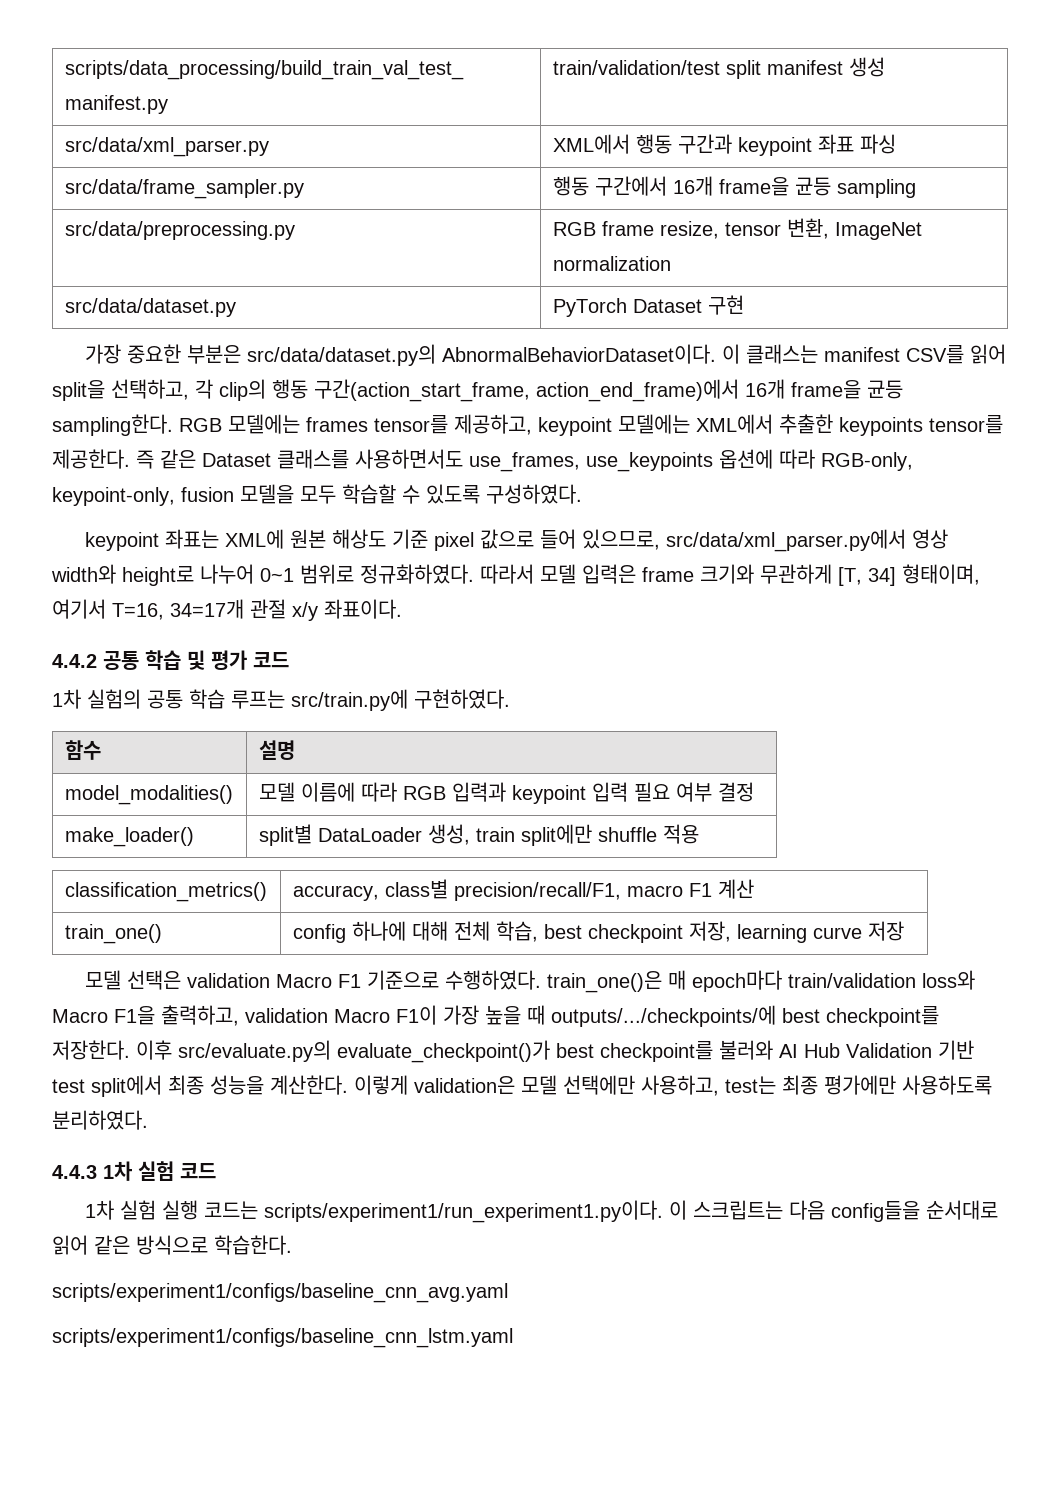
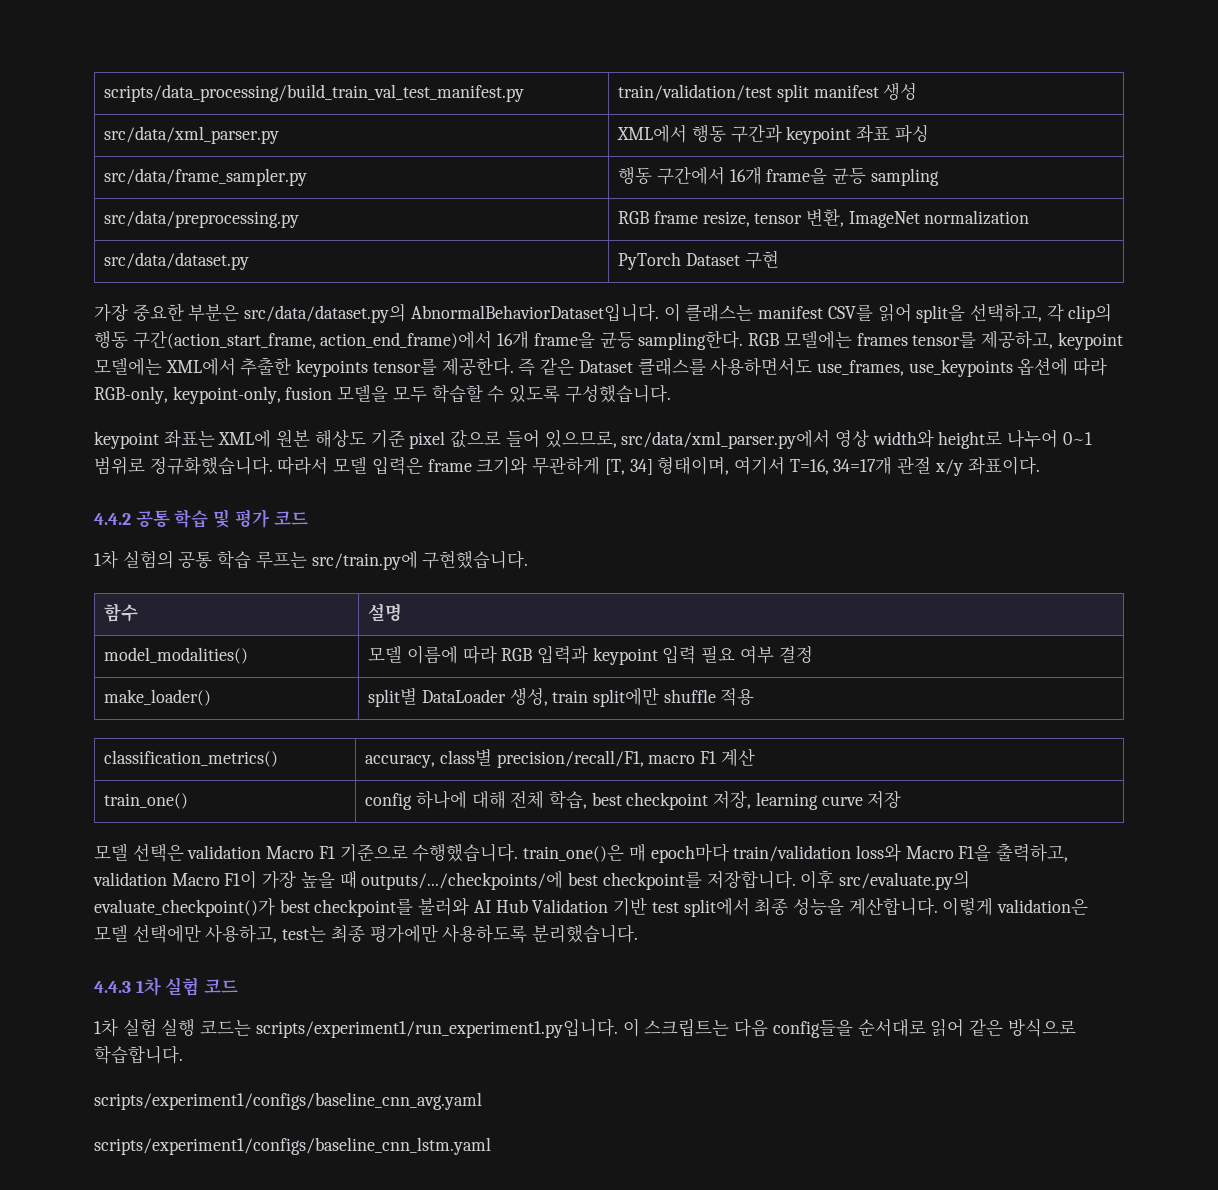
- 가장 중요한 부분은 src/data/dataset.py의 AbnormalBehaviorDataset이다.
+ 가장 중요한 부분은 src/data/dataset.py의 AbnormalBehaviorDataset입니다.
- 즉 같은 Dataset 클래스를 사용하면서도 use_frames, use_keypoints 옵션에 따라 RGB-only, keypoint-only, fusion 모델을 모두 학습할 수 있도록 구성하였다.
+ 즉 같은 Dataset 클래스를 사용하면서도 use_frames, use_keypoints 옵션에 따라 RGB-only, keypoint-only, fusion 모델을 모두 학습할 수 있도록 구성했습니다.
- keypoint 좌표는 XML에 원본 해상도 기준 pixel 값으로 들어 있으므로, src/data/xml_parser.py에서 영상 width와 height로 나누어 0~1 범위로 정규화하였다.
+ keypoint 좌표는 XML에 원본 해상도 기준 pixel 값으로 들어 있으므로, src/data/xml_parser.py에서 영상 width와 height로 나누어 0~1 범위로 정규화했습니다.
- 1차 실험의 공통 학습 루프는 src/train.py에 구현하였다.
+ 1차 실험의 공통 학습 루프는 src/train.py에 구현했습니다.
- 모델 선택은 validation Macro F1 기준으로 수행하였다. train_one()은 매 epoch마다 train/validation loss와 Macro F1을 출력하고, validation Macro F1이 가장 높을 때 outputs/.../checkpoints/에 best checkpoint를 저장한다.
+ 모델 선택은 validation Macro F1 기준으로 수행했습니다. train_one()은 매 epoch마다 train/validation loss와 Macro F1을 출력하고, validation Macro F1이 가장 높을 때 outputs/.../checkpoints/에 best checkpoint를 저장합니다.
- 이후 src/evaluate.py의 evaluate_checkpoint()가 best checkpoint를 불러와 AI Hub Validation 기반 test split에서 최종 성능을 계산한다.
+ 이후 src/evaluate.py의 evaluate_checkpoint()가 best checkpoint를 불러와 AI Hub Validation 기반 test split에서 최종 성능을 계산합니다.
- 이렇게 validation은 모델 선택에만 사용하고, test는 최종 평가에만 사용하도록 분리하였다.
+ 이렇게 validation은 모델 선택에만 사용하고, test는 최종 평가에만 사용하도록 분리했습니다.
- 1차 실험 실행 코드는 scripts/experiment1/run_experiment1.py이다. 이 스크립트는 다음 config들을 순서대로 읽어 같은 방식으로 학습한다.
+ 1차 실험 실행 코드는 scripts/experiment1/run_experiment1.py입니다. 이 스크립트는 다음 config들을 순서대로 읽어 같은 방식으로 학습합니다.

